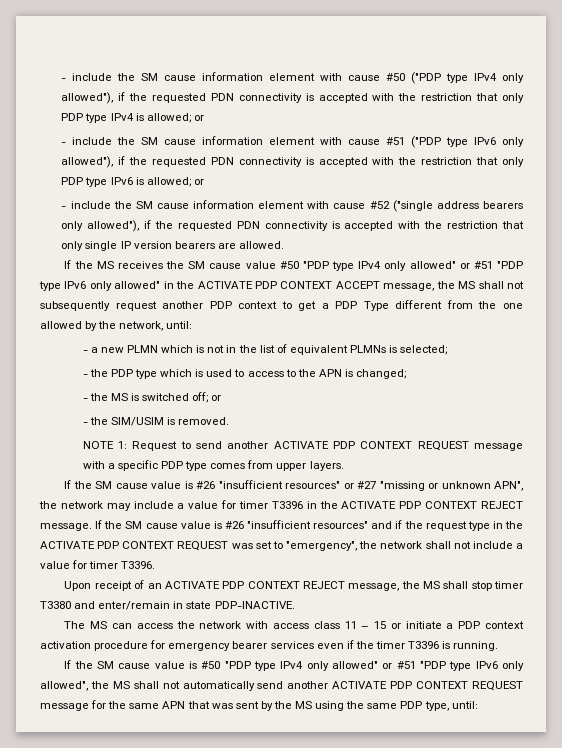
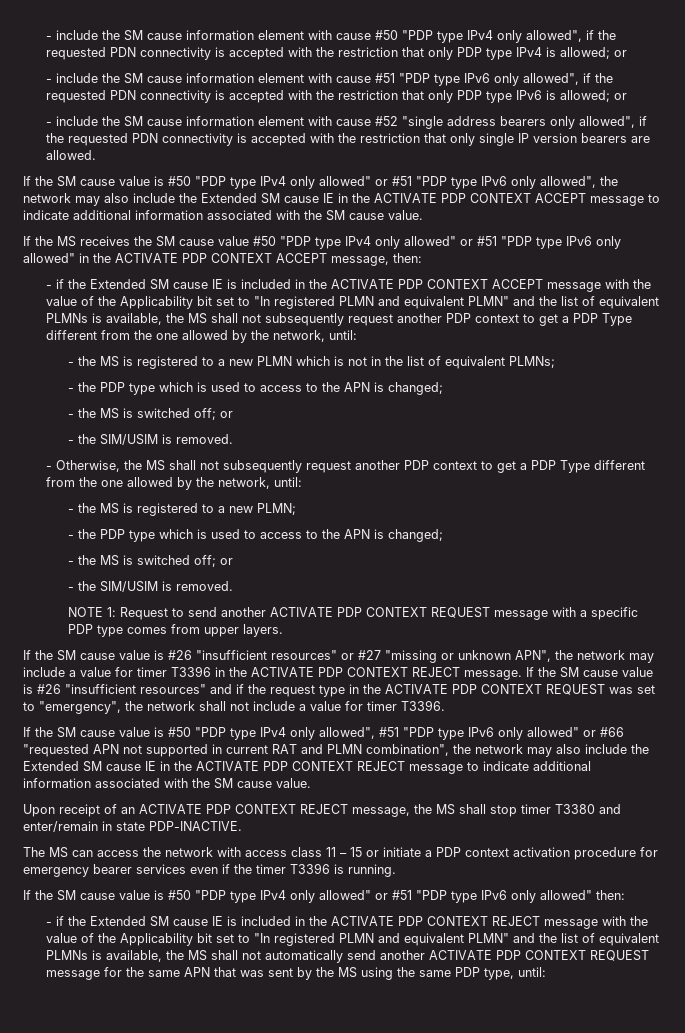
- - include the SM cause information element with cause #50 ("PDP type IPv4 only allowed"), if the requested PDN connectivity is accepted with the restriction that only PDP type IPv4 is allowed; or
+ - include the SM cause information element with cause #50 "PDP type IPv4 only allowed", if the requested PDN connectivity is accepted with the restriction that only PDP type IPv4 is allowed; or
- - include the SM cause information element with cause #51 ("PDP type IPv6 only allowed"), if the requested PDN connectivity is accepted with the restriction that only PDP type IPv6 is allowed; or
+ - include the SM cause information element with cause #51 "PDP type IPv6 only allowed", if the requested PDN connectivity is accepted with the restriction that only PDP type IPv6 is allowed; or
- - include the SM cause information element with cause #52 ("single address bearers only allowed"), if the requested PDN connectivity is accepted with the restriction that only single IP version bearers are allowed.
+ - include the SM cause information element with cause #52 "single address bearers only allowed", if the requested PDN connectivity is accepted with the restriction that only single IP version bearers are allowed.
+ If the SM cause value is #50 "PDP type IPv4 only allowed" or #51 "PDP type IPv6 only allowed", the network may also include the Extended SM cause IE in the ACTIVATE PDP CONTEXT ACCEPT message to indicate additional information associated with the SM cause value.
- If the MS receives the SM cause value #50 "PDP type IPv4 only allowed" or #51 "PDP type IPv6 only allowed" in the ACTIVATE PDP CONTEXT ACCEPT message, the MS shall not subsequently request another PDP context to get a PDP Type different from the one allowed by the network, until:
+ If the MS receives the SM cause value #50 "PDP type IPv4 only allowed" or #51 "PDP type IPv6 only allowed" in the ACTIVATE PDP CONTEXT ACCEPT message, then:
+ - if the Extended SM cause IE is included in the ACTIVATE PDP CONTEXT ACCEPT message with the value of the Applicability bit set to "In registered PLMN and equivalent PLMN" and the list of equivalent PLMNs is available, the MS shall not subsequently request another PDP context to get a PDP Type different from the one allowed by the network, until:
- - a new PLMN which is not in the list of equivalent PLMNs is selected;
+ - the MS is registered to a new PLMN which is not in the list of equivalent PLMNs;
+ - the PDP type which is used to access to the APN is changed;
+ - the MS is switched off; or
+ - the SIM/USIM is removed.
+ - Otherwise, the MS shall not subsequently request another PDP context to get a PDP Type different from the one allowed by the network, until:
+ - the MS is registered to a new PLMN;
+ If the SM cause value is #50 "PDP type IPv4 only allowed", #51 "PDP type IPv6 only allowed" or #66 "requested APN not supported in current RAT and PLMN combination", the network may also include the Extended SM cause IE in the ACTIVATE PDP CONTEXT REJECT message to indicate additional information associated with the SM cause value.
- If the SM cause value is #50 "PDP type IPv4 only allowed" or #51 "PDP type IPv6 only allowed", the MS shall not automatically send another ACTIVATE PDP CONTEXT REQUEST message for the same APN that was sent by the MS using the same PDP type, until:
+ If the SM cause value is #50 "PDP type IPv4 only allowed" or #51 "PDP type IPv6 only allowed" then:
+ - if the Extended SM cause IE is included in the ACTIVATE PDP CONTEXT REJECT message with the value of the Applicability bit set to "In registered PLMN and equivalent PLMN" and the list of equivalent PLMNs is available, the MS shall not automatically send another ACTIVATE PDP CONTEXT REQUEST message for the same APN that was sent by the MS using the same PDP type, until:

